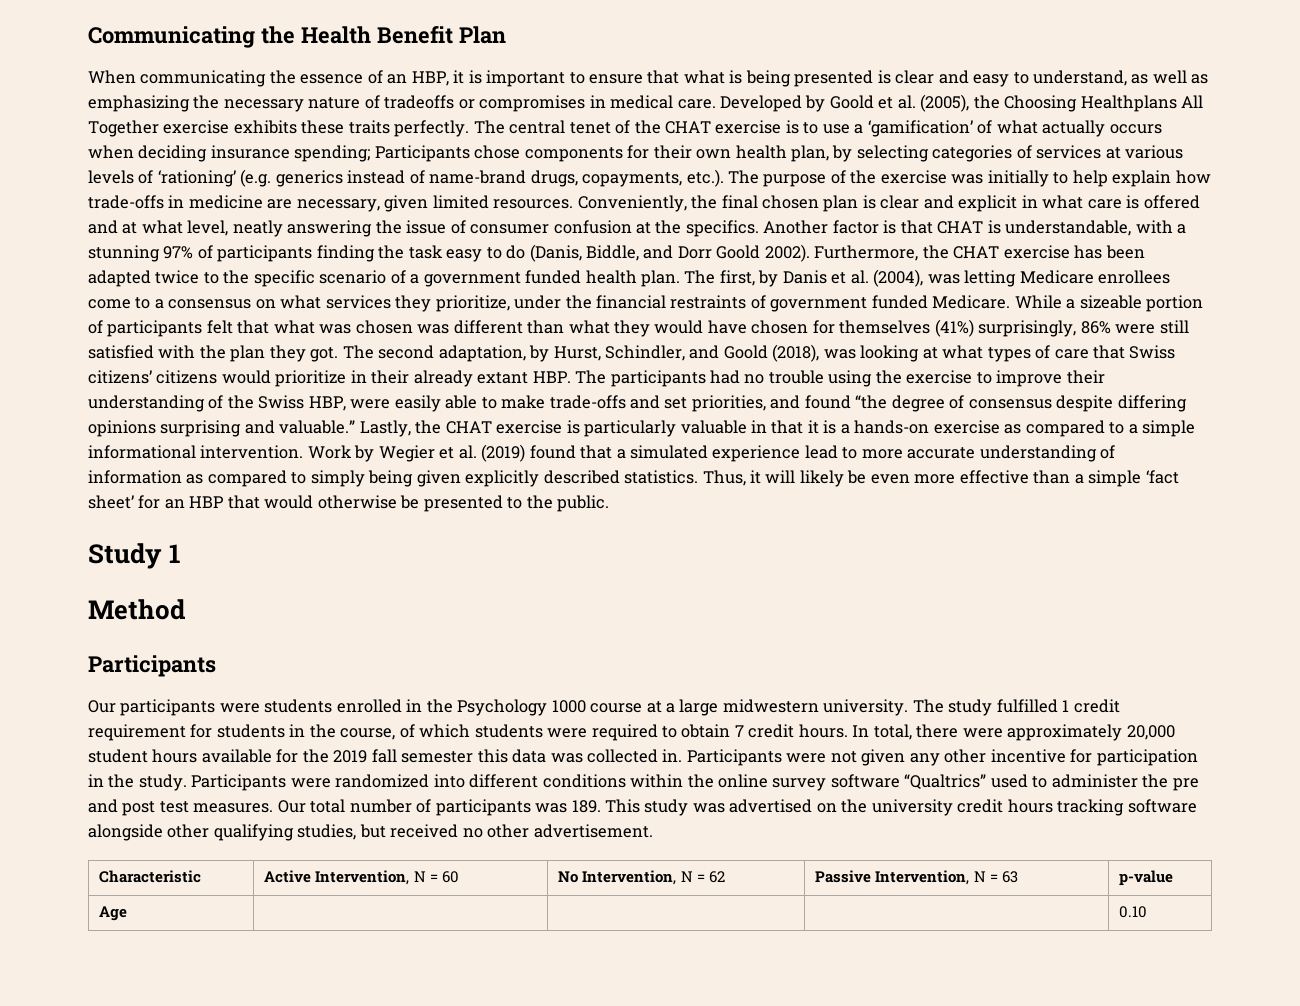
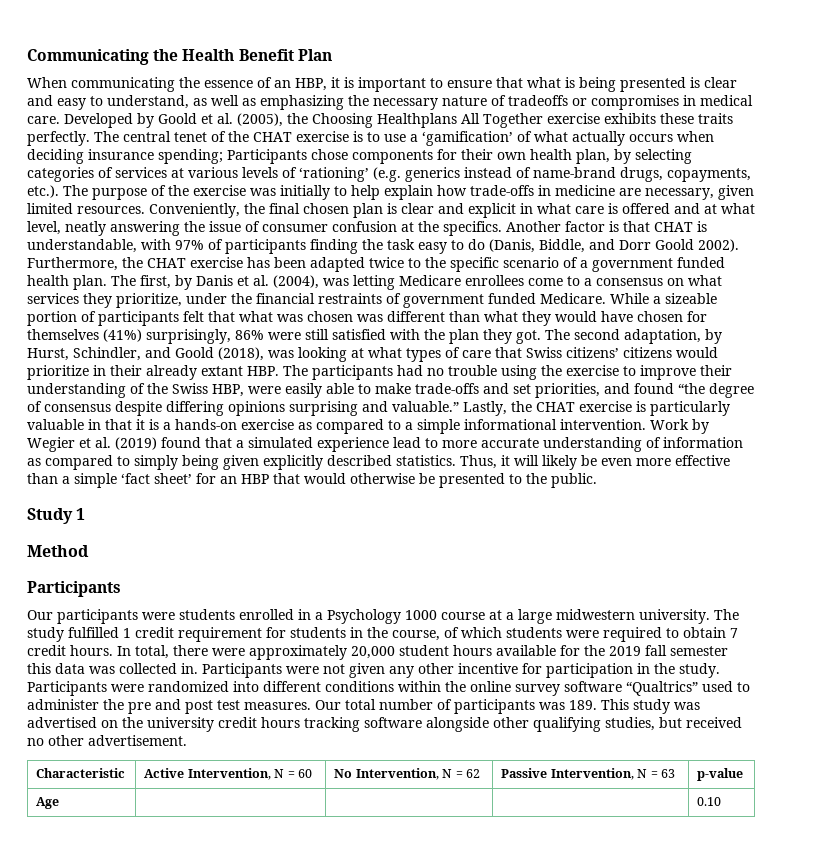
- Another factor is that CHAT is understandable, with a stunning 97% of participants finding the task easy to do (Danis, Biddle, and Dorr Goold 2002).
+ Another factor is that CHAT is understandable, with 97% of participants finding the task easy to do (Danis, Biddle, and Dorr Goold 2002).
- Our participants were students enrolled in the Psychology 1000 course at a large midwestern university.
+ Our participants were students enrolled in a Psychology 1000 course at a large midwestern university.

